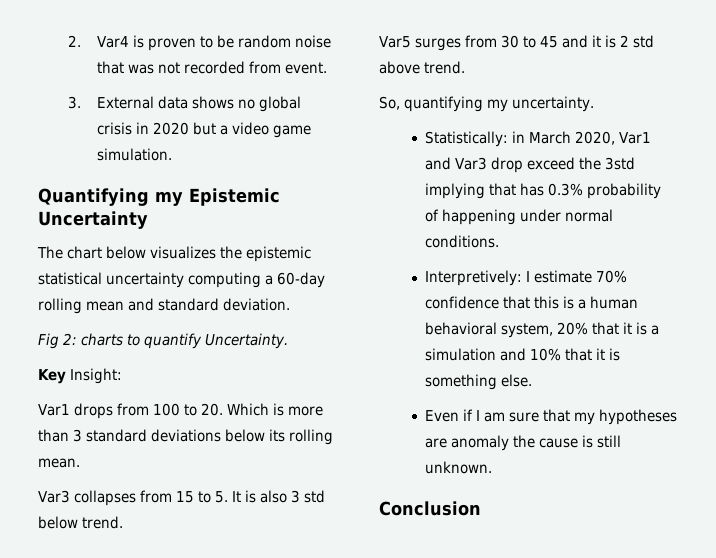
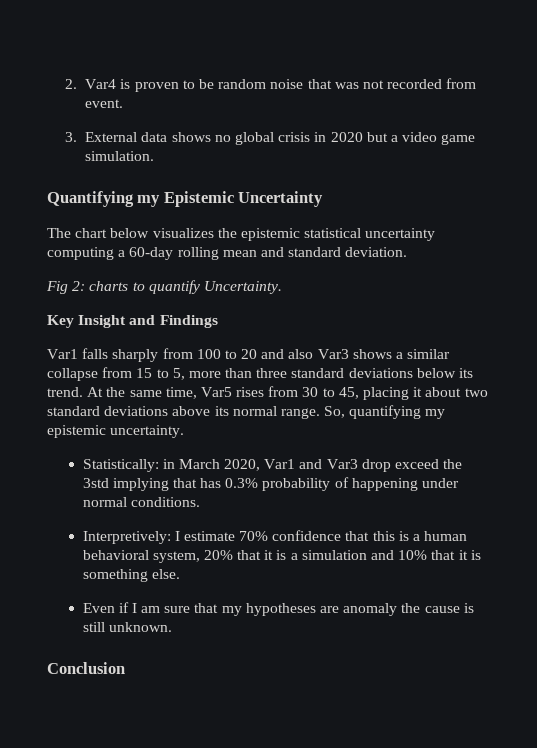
- Key Insight:
- Var1 drops from 100 to 20. Which is more than 3 standard deviations below its rolling mean.
- Var3 collapses from 15 to 5. It is also 3 std below trend.
- Var5 surges from 30 to 45 and it is 2 std above trend.
- So, quantifying my uncertainty.
+ Key Insight and Findings
+ Var1 falls sharply from 100 to 20 and also Var3 shows a similar collapse from 15 to 5, more than three standard deviations below its trend. At the same time, Var5 rises from 30 to 45, placing it about two standard deviations above its normal range. So, quantifying my epistemic uncertainty.

